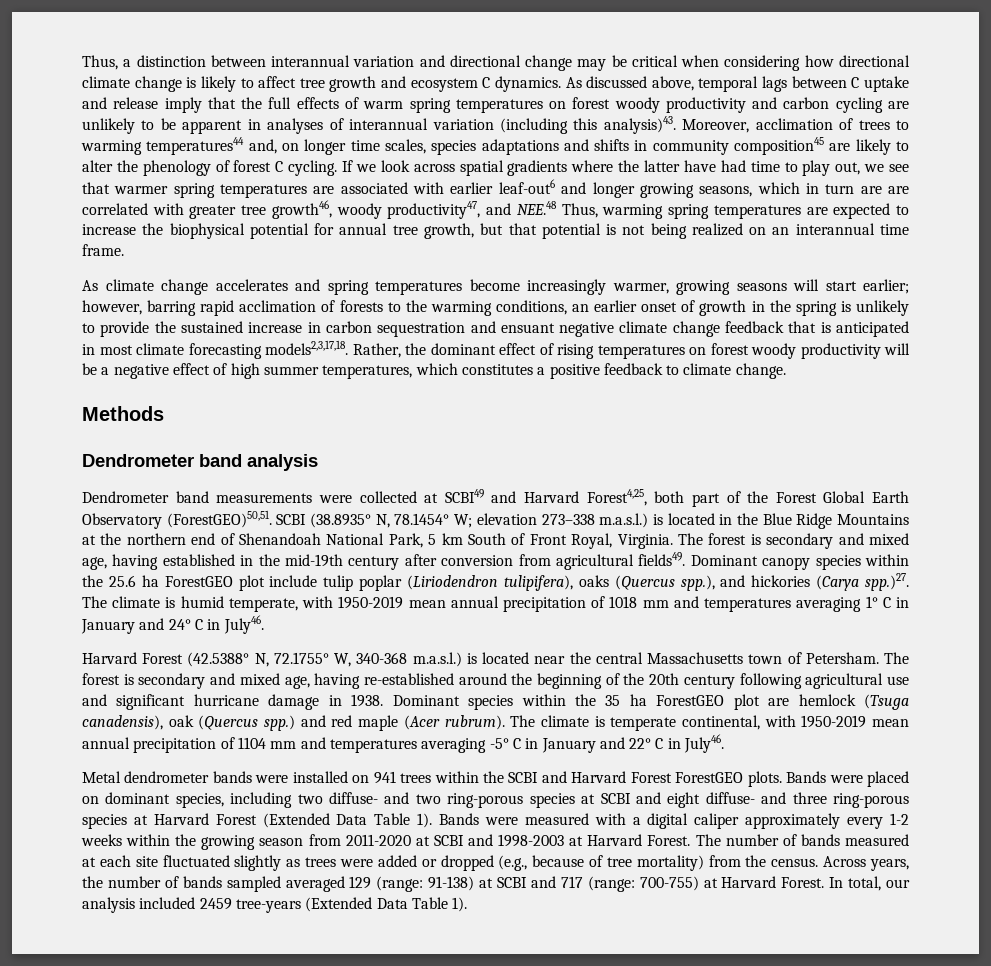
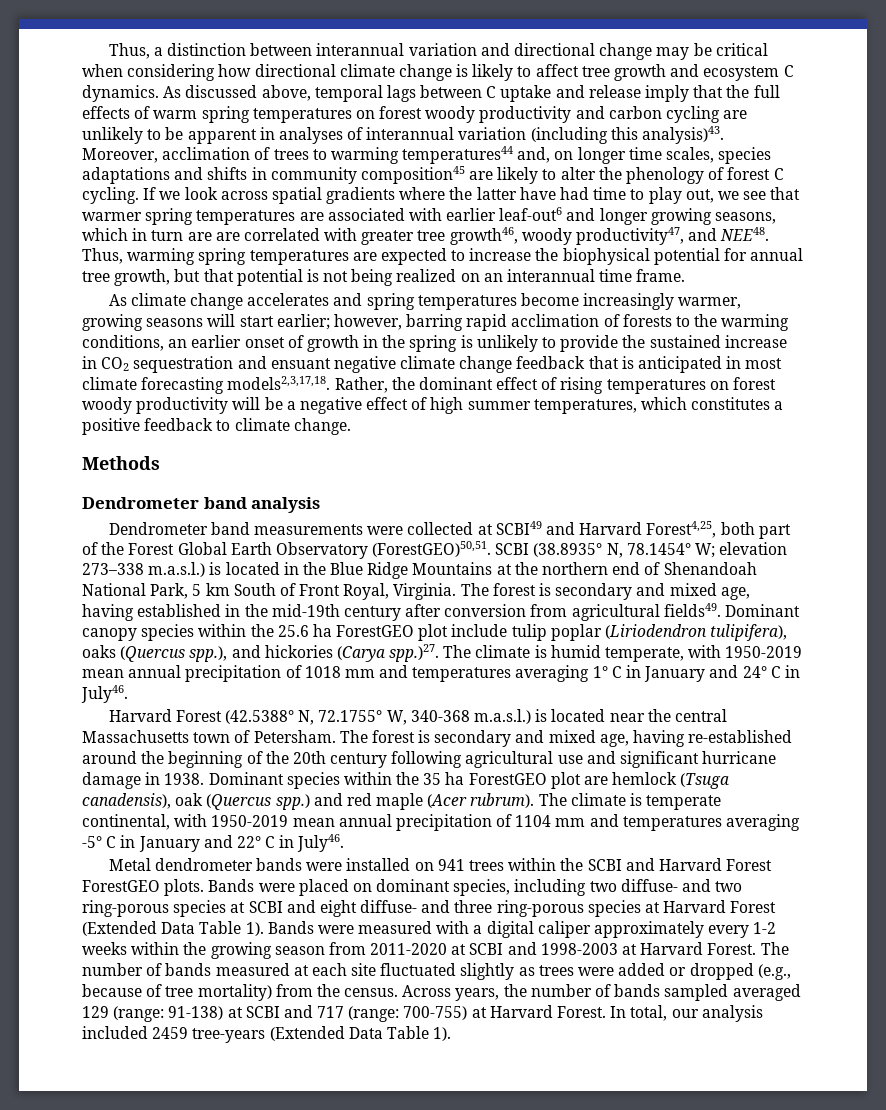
- If we look across spatial gradients where the latter have had time to play out, we see that warmer spring temperatures are associated with earlier leaf-out6 and longer growing seasons, which in turn are are correlated with greater tree growth46, woody productivity47, and NEE.48 Thus, warming spring temperatures are expected to increase the biophysical potential for annual tree growth, but that potential is not being realized on an interannual time frame.
+ If we look across spatial gradients where the latter have had time to play out, we see that warmer spring temperatures are associated with earlier leaf-out6 and longer growing seasons, which in turn are are correlated with greater tree growth46, woody productivity47, and NEE48. Thus, warming spring temperatures are expected to increase the biophysical potential for annual tree growth, but that potential is not being realized on an interannual time frame.
- As climate change accelerates and spring temperatures become increasingly warmer, growing seasons will start earlier; however, barring rapid acclimation of forests to the warming conditions, an earlier onset of growth in the spring is unlikely to provide the sustained increase in carbon sequestration and ensuant negative climate change feedback that is anticipated in most climate forecasting models2,3,17,18.
+ As climate change accelerates and spring temperatures become increasingly warmer, growing seasons will start earlier; however, barring rapid acclimation of forests to the warming conditions, an earlier onset of growth in the spring is unlikely to provide the sustained increase in CO2 sequestration and ensuant negative climate change feedback that is anticipated in most climate forecasting models2,3,17,18.

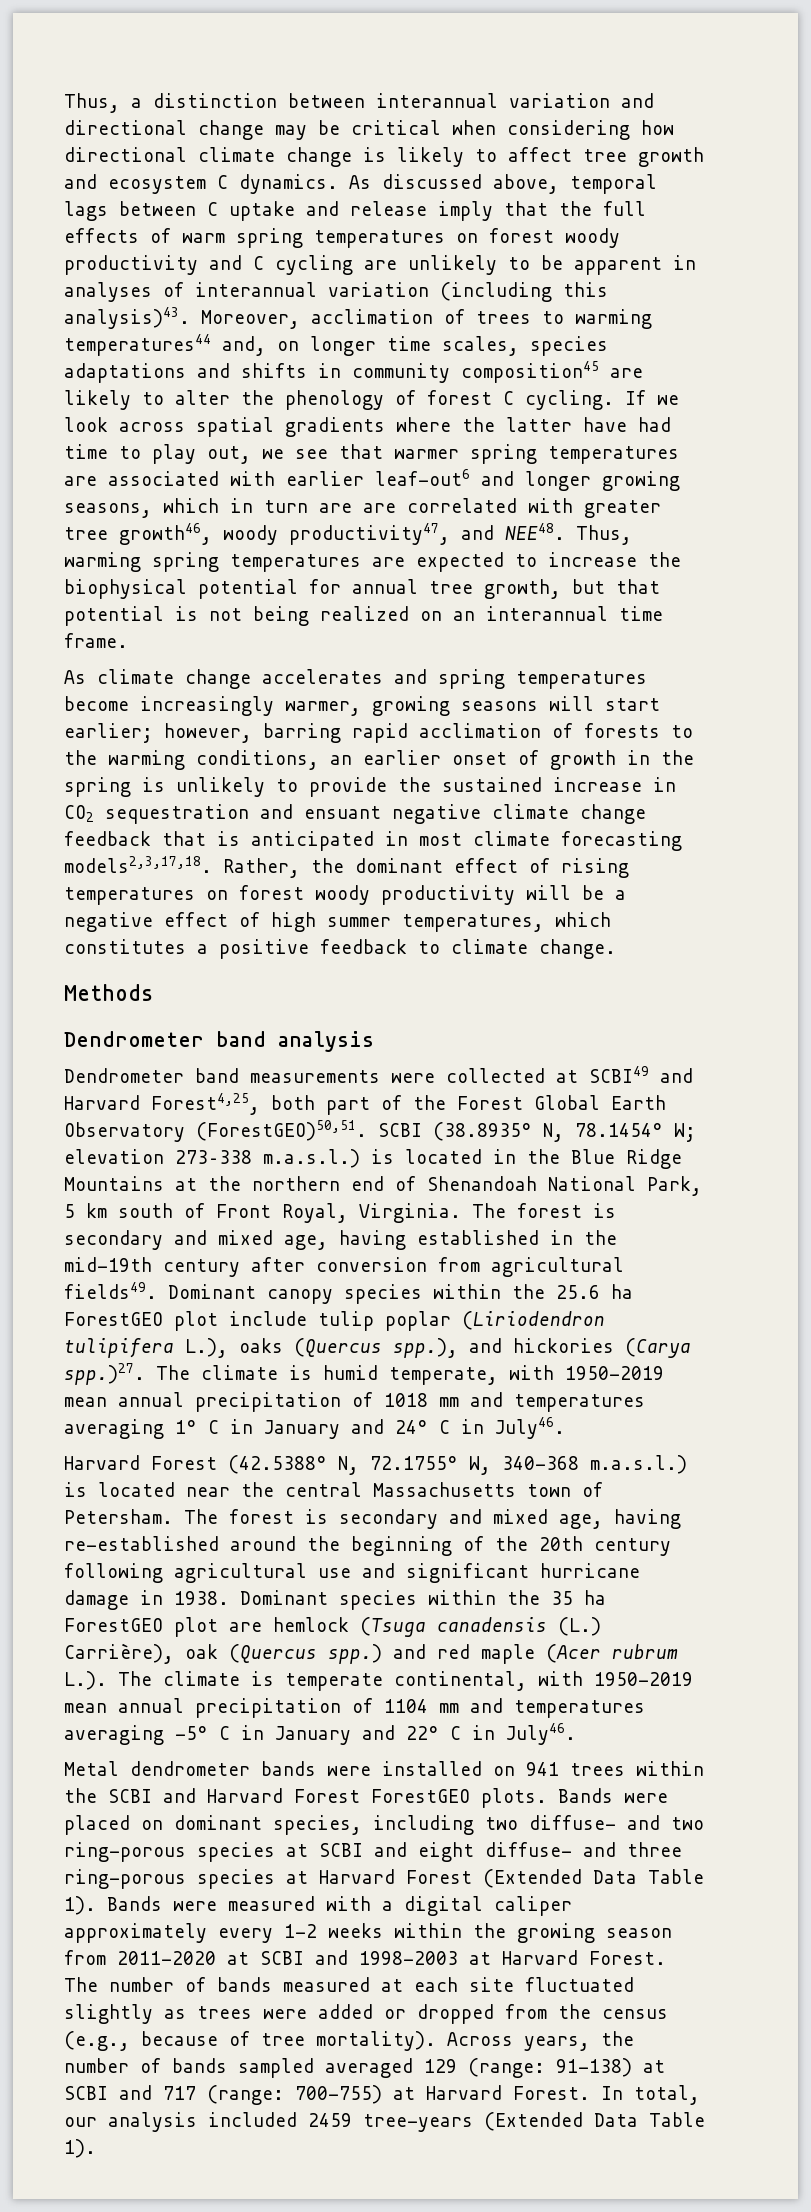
- As discussed above, temporal lags between C uptake and release imply that the full effects of warm spring temperatures on forest woody productivity and carbon cycling are unlikely to be apparent in analyses of interannual variation (including this analysis)43.
+ As discussed above, temporal lags between C uptake and release imply that the full effects of warm spring temperatures on forest woody productivity and C cycling are unlikely to be apparent in analyses of interannual variation (including this analysis)43.
- SCBI (38.8935° N, 78.1454° W; elevation 273–338 m.a.s.l.) is located in the Blue Ridge Mountains at the northern end of Shenandoah National Park, 5 km South of Front Royal, Virginia.
+ SCBI (38.8935° N, 78.1454° W; elevation 273–338 m.a.s.l.) is located in the Blue Ridge Mountains at the northern end of Shenandoah National Park, 5 km south of Front Royal, Virginia.
- Dominant canopy species within the 25.6 ha ForestGEO plot include tulip poplar (Liriodendron tulipifera), oaks (Quercus spp.), and hickories (Carya spp.)27. The climate is humid temperate, with 1950-2019 mean annual precipitation of 1018 mm and temperatures averaging 1° C in January and 24° C in July46.
+ Dominant canopy species within the 25.6 ha ForestGEO plot include tulip poplar (Liriodendron tulipifera L.), oaks (Quercus spp.), and hickories (Carya spp.)27. The climate is humid temperate, with 1950-2019 mean annual precipitation of 1018 mm and temperatures averaging 1° C in January and 24° C in July46.
- Dominant species within the 35 ha ForestGEO plot are hemlock (Tsuga canadensis), oak (Quercus spp.) and red maple (Acer rubrum). The climate is temperate continental, with 1950-2019 mean annual precipitation of 1104 mm and temperatures averaging -5° C in January and 22° C in July46.
+ Dominant species within the 35 ha ForestGEO plot are hemlock (Tsuga canadensis (L.) Carrière), oak (Quercus spp.) and red maple (Acer rubrum L.). The climate is temperate continental, with 1950-2019 mean annual precipitation of 1104 mm and temperatures averaging -5° C in January and 22° C in July46.
- The number of bands measured at each site fluctuated slightly as trees were added or dropped (e.g., because of tree mortality) from the census.
+ The number of bands measured at each site fluctuated slightly as trees were added or dropped from the census (e.g., because of tree mortality).

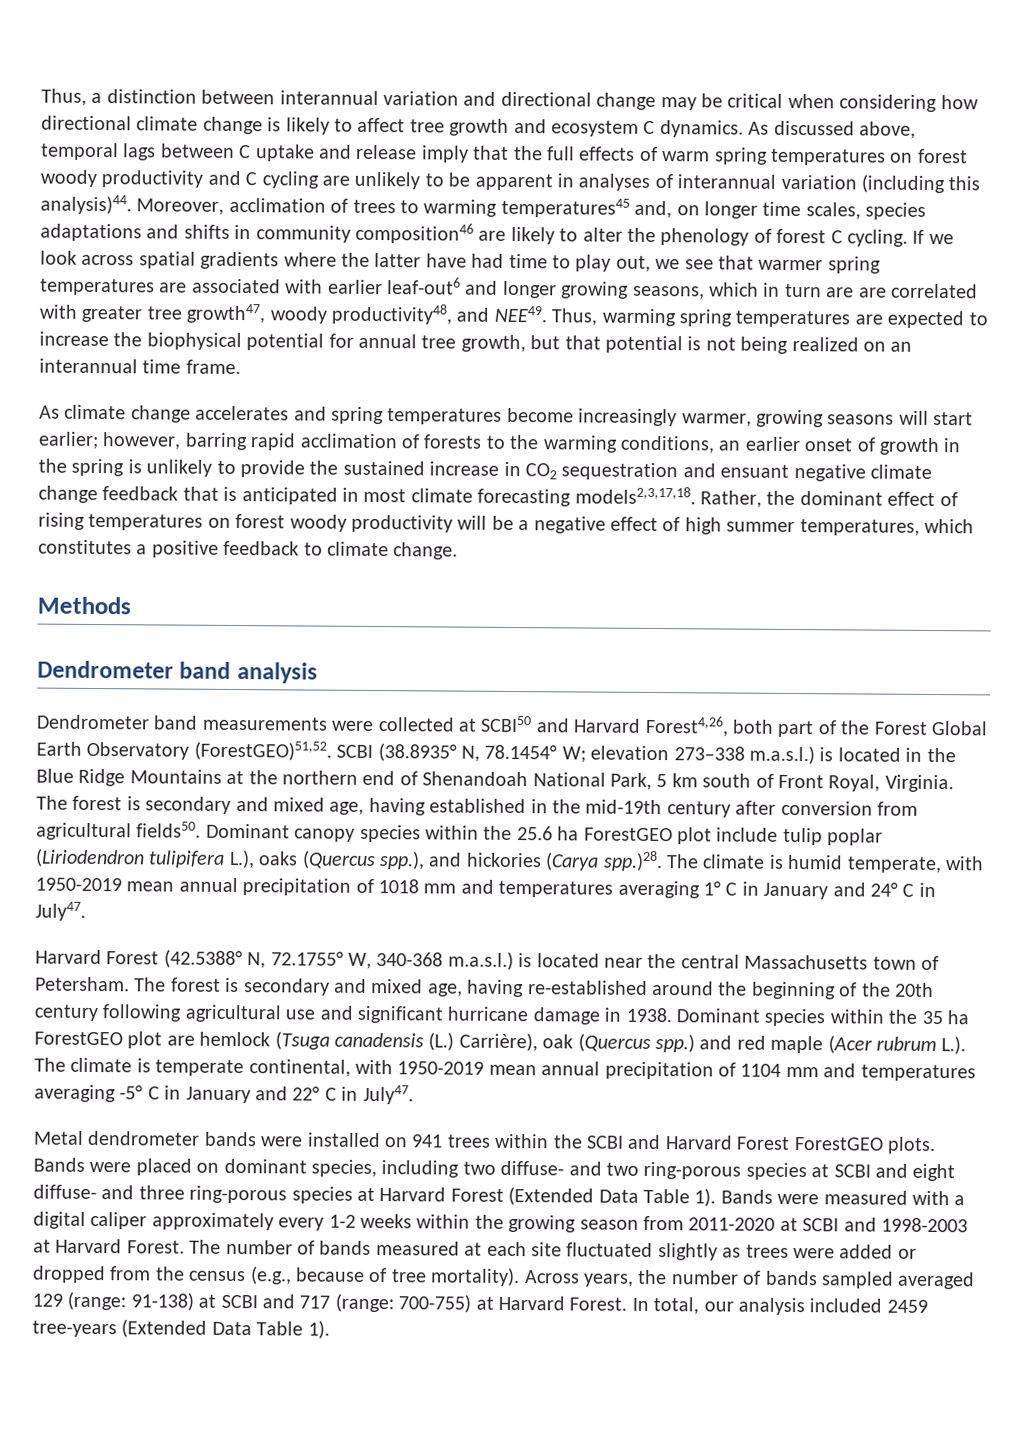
- As discussed above, temporal lags between C uptake and release imply that the full effects of warm spring temperatures on forest woody productivity and C cycling are unlikely to be apparent in analyses of interannual variation (including this analysis)43.
+ As discussed above, temporal lags between C uptake and release imply that the full effects of warm spring temperatures on forest woody productivity and C cycling are unlikely to be apparent in analyses of interannual variation (including this analysis)44.
- Moreover, acclimation of trees to warming temperatures44 and, on longer time scales, species adaptations and shifts in community composition45 are likely to alter the phenology of forest C cycling.
+ Moreover, acclimation of trees to warming temperatures45 and, on longer time scales, species adaptations and shifts in community composition46 are likely to alter the phenology of forest C cycling.
- If we look across spatial gradients where the latter have had time to play out, we see that warmer spring temperatures are associated with earlier leaf-out6 and longer growing seasons, which in turn are are correlated with greater tree growth46, woody productivity47, and NEE48.
+ If we look across spatial gradients where the latter have had time to play out, we see that warmer spring temperatures are associated with earlier leaf-out6 and longer growing seasons, which in turn are are correlated with greater tree growth47, woody productivity48, and NEE49.
- Dendrometer band measurements were collected at SCBI49 and Harvard Forest4,25, both part of the Forest Global Earth Observatory (ForestGEO)50,51.
+ Dendrometer band measurements were collected at SCBI50 and Harvard Forest4,26, both part of the Forest Global Earth Observatory (ForestGEO)51,52.
- The forest is secondary and mixed age, having established in the mid-19th century after conversion from agricultural fields49.
+ The forest is secondary and mixed age, having established in the mid-19th century after conversion from agricultural fields50.
- Dominant canopy species within the 25.6 ha ForestGEO plot include tulip poplar (Liriodendron tulipifera L.), oaks (Quercus spp.), and hickories (Carya spp.)27. The climate is humid temperate, with 1950-2019 mean annual precipitation of 1018 mm and temperatures averaging 1° C in January and 24° C in July46.
+ Dominant canopy species within the 25.6 ha ForestGEO plot include tulip poplar (Liriodendron tulipifera L.), oaks (Quercus spp.), and hickories (Carya spp.)28. The climate is humid temperate, with 1950-2019 mean annual precipitation of 1018 mm and temperatures averaging 1° C in January and 24° C in July47.
- Dominant species within the 35 ha ForestGEO plot are hemlock (Tsuga canadensis (L.) Carrière), oak (Quercus spp.) and red maple (Acer rubrum L.). The climate is temperate continental, with 1950-2019 mean annual precipitation of 1104 mm and temperatures averaging -5° C in January and 22° C in July46.
+ Dominant species within the 35 ha ForestGEO plot are hemlock (Tsuga canadensis (L.) Carrière), oak (Quercus spp.) and red maple (Acer rubrum L.). The climate is temperate continental, with 1950-2019 mean annual precipitation of 1104 mm and temperatures averaging -5° C in January and 22° C in July47.

